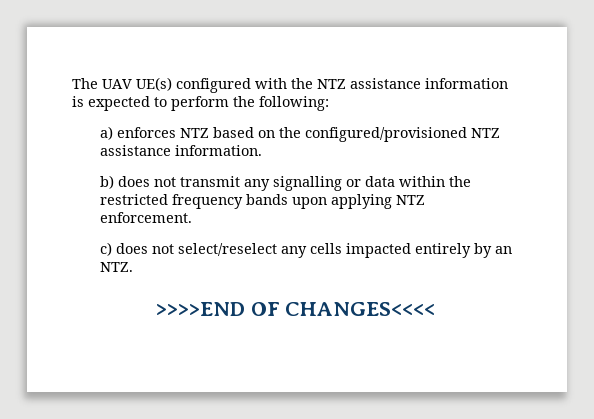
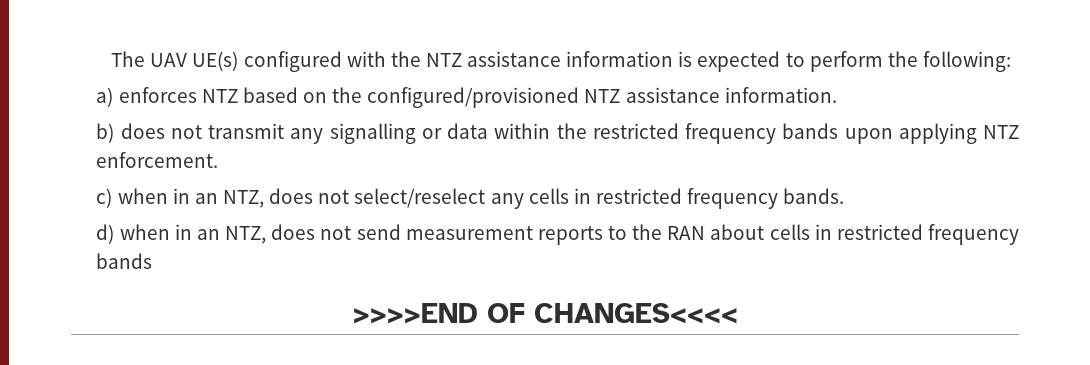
- c) does not select/reselect any cells impacted entirely by an NTZ.
+ c) when in an NTZ, does not select/reselect any cells in restricted frequency bands.
+ d) when in an NTZ, does not send measurement reports to the RAN about cells in restricted frequency bands

